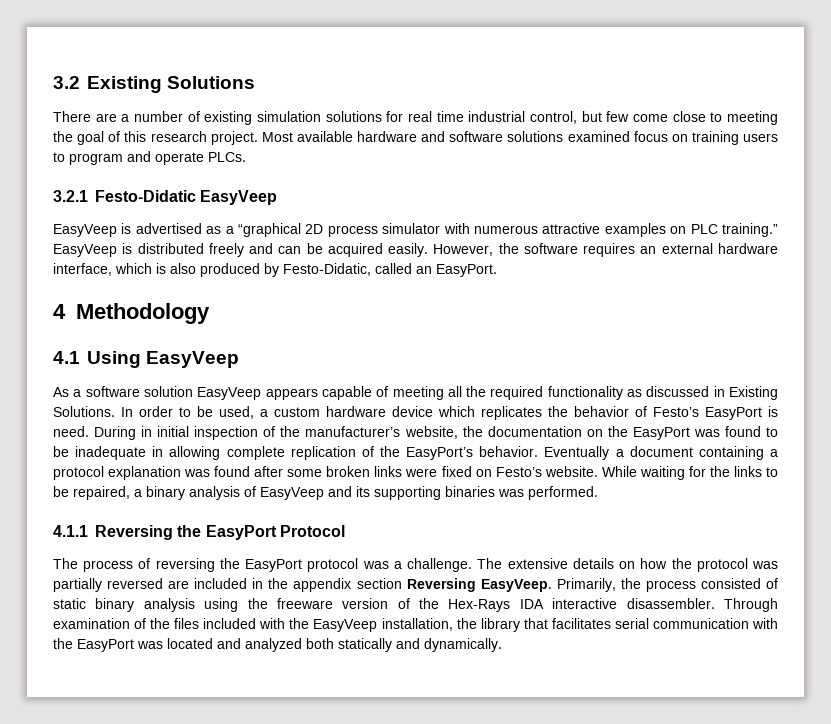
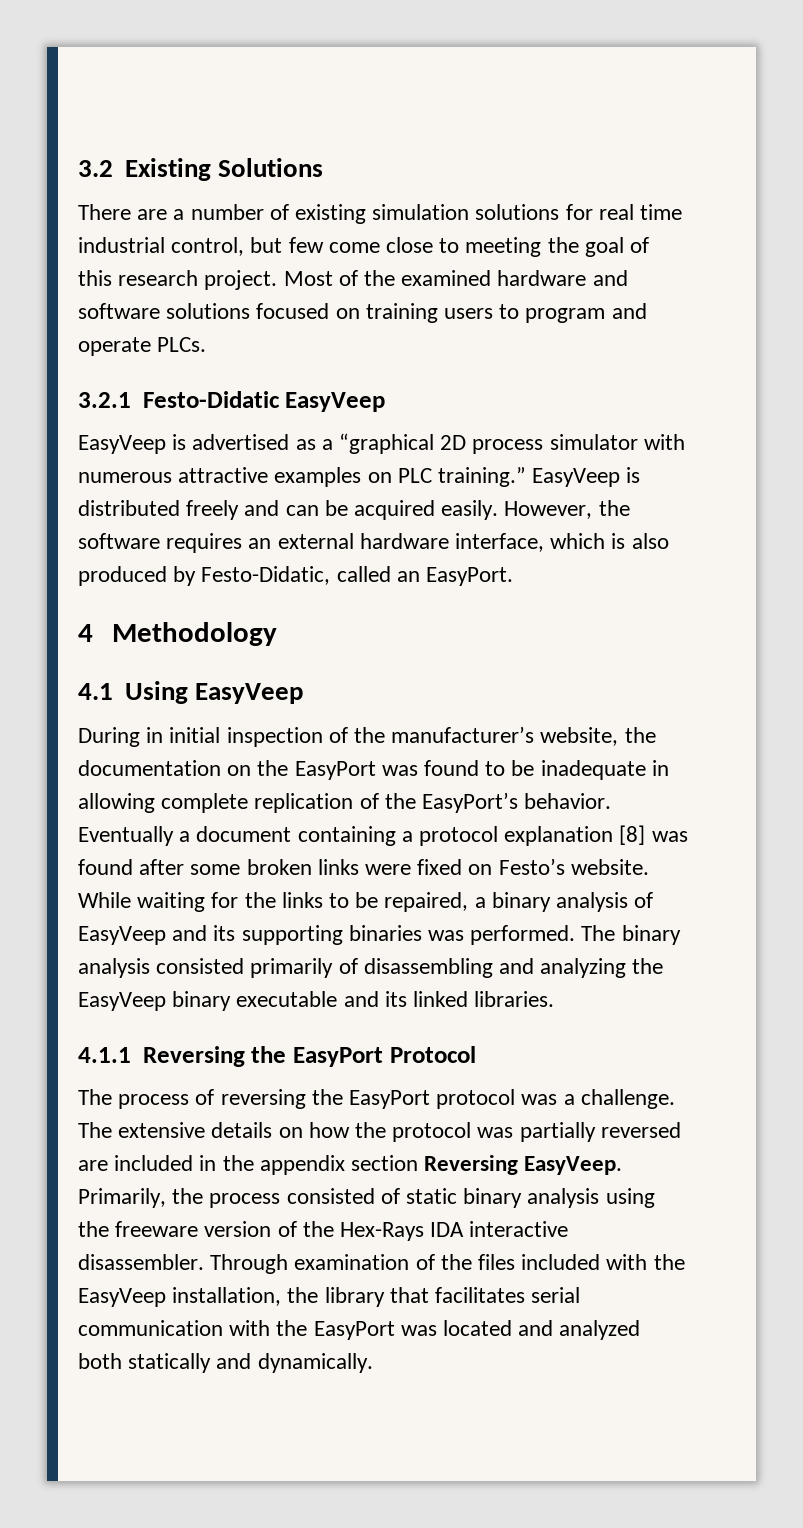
- Most available hardware and software solutions examined focus on training users to program and operate PLCs.
+ Most of the examined hardware and software solutions focused on training users to program and operate PLCs.
- As a software solution EasyVeep appears capable of meeting all the required functionality as discussed in Existing Solutions. In order to be used, a custom hardware device which replicates the behavior of Festo’s EasyPort is need.
- Eventually a document containing a protocol explanation was found after some broken links were fixed on Festo’s website.
+ Eventually a document containing a protocol explanation [8] was found after some broken links were fixed on Festo’s website.
+ The binary analysis consisted primarily of disassembling and analyzing the EasyVeep binary executable and its linked libraries.

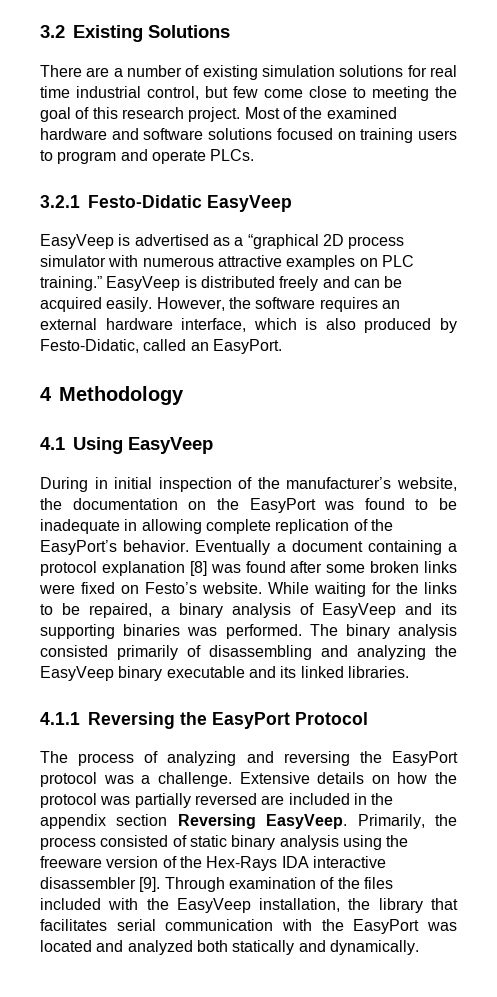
- The process of reversing the EasyPort protocol was a challenge.
+ The process of analyzing and reversing the EasyPort protocol was a challenge.
- The extensive details on how the protocol was partially reversed are included in the appendix section Reversing EasyVeep.
+ Extensive details on how the protocol was partially reversed are included in the appendix section Reversing EasyVeep.
- Primarily, the process consisted of static binary analysis using the freeware version of the Hex-Rays IDA interactive disassembler.
+ Primarily, the process consisted of static binary analysis using the freeware version of the Hex-Rays IDA interactive disassembler [9].

